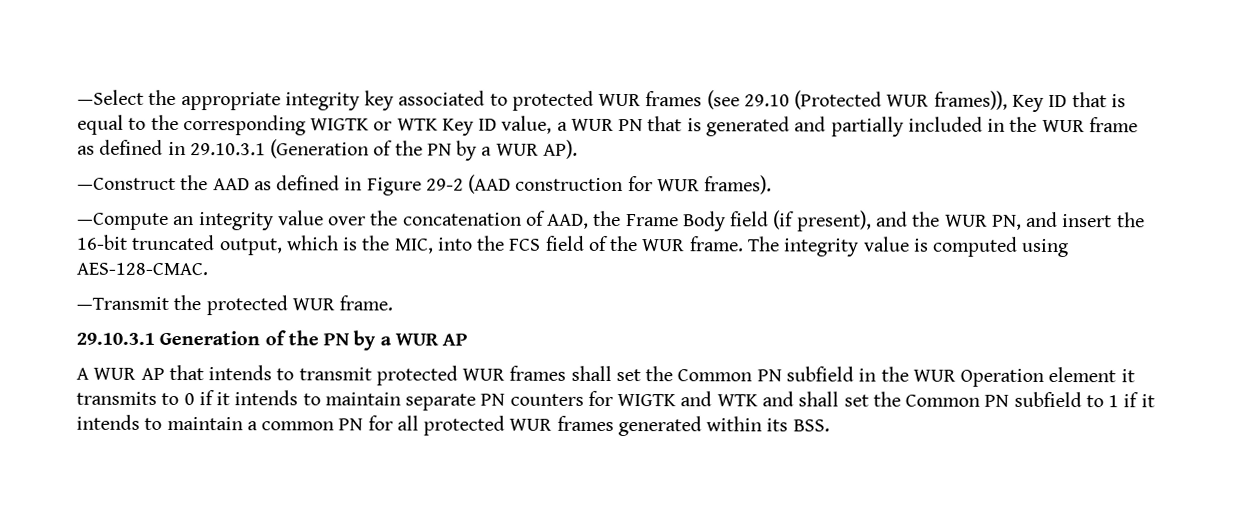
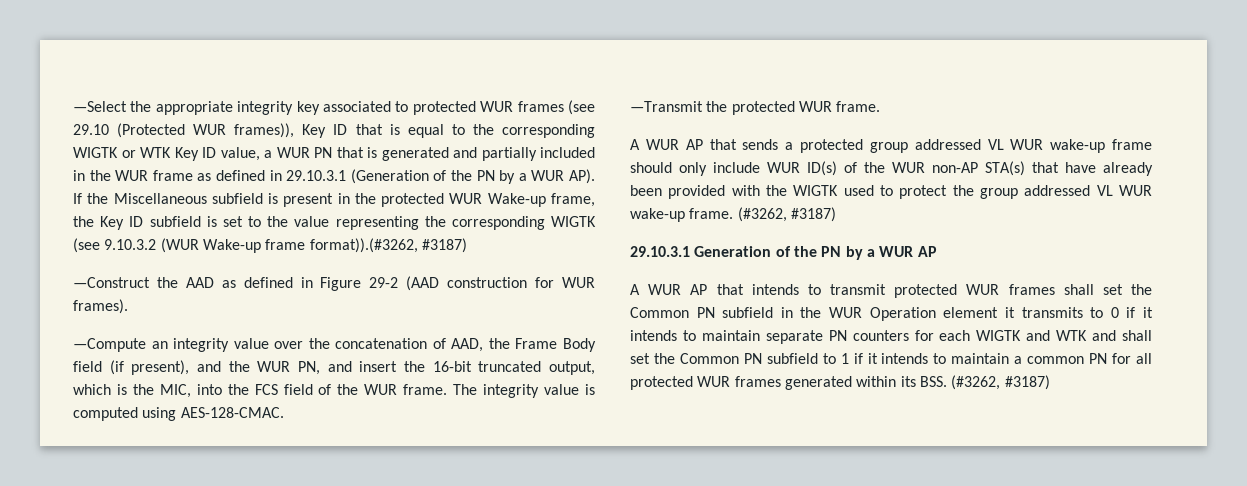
- —Select the appropriate integrity key associated to protected WUR frames (see 29.10 (Protected WUR frames)), Key ID that is equal to the corresponding WIGTK or WTK Key ID value, a WUR PN that is generated and partially included in the WUR frame as defined in 29.10.3.1 (Generation of the PN by a WUR AP).
+ —Select the appropriate integrity key associated to protected WUR frames (see 29.10 (Protected WUR frames)), Key ID that is equal to the corresponding WIGTK or WTK Key ID value, a WUR PN that is generated and partially included in the WUR frame as defined in 29.10.3.1 (Generation of the PN by a WUR AP). If the Miscellaneous subfield is present in the protected WUR Wake-up frame, the Key ID subfield is set to the value representing the corresponding WIGTK (see 9.10.3.2 (WUR Wake-up frame format)).(#3262, #3187)
+ A WUR AP that sends a protected group addressed VL WUR wake-up frame should only include WUR ID(s) of the WUR non-AP STA(s) that have already been provided with the WIGTK used to protect the group addressed VL WUR wake-up frame. (#3262, #3187)
- A WUR AP that intends to transmit protected WUR frames shall set the Common PN subfield in the WUR Operation element it transmits to 0 if it intends to maintain separate PN counters for WIGTK and WTK and shall set the Common PN subfield to 1 if it intends to maintain a common PN for all protected WUR frames generated within its BSS.
+ A WUR AP that intends to transmit protected WUR frames shall set the Common PN subfield in the WUR Operation element it transmits to 0 if it intends to maintain separate PN counters for each WIGTK and WTK and shall set the Common PN subfield to 1 if it intends to maintain a common PN for all protected WUR frames generated within its BSS. (#3262, #3187)

